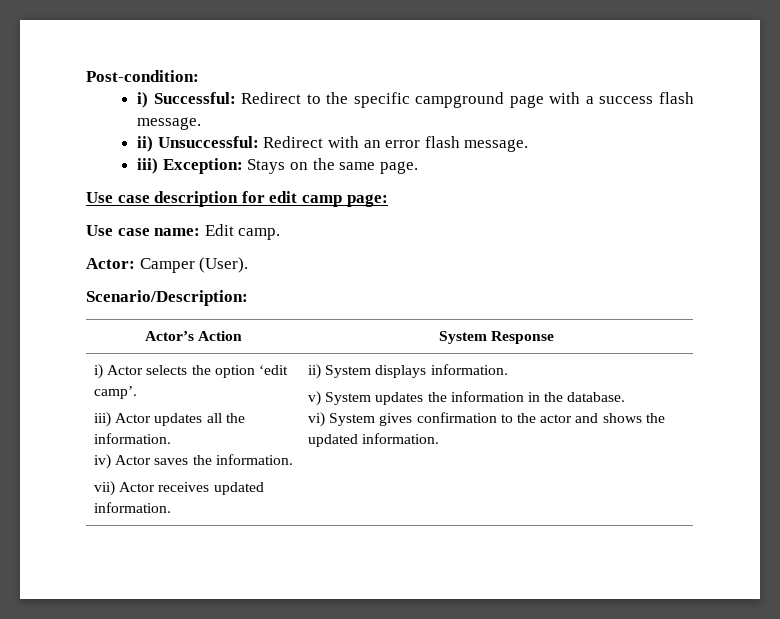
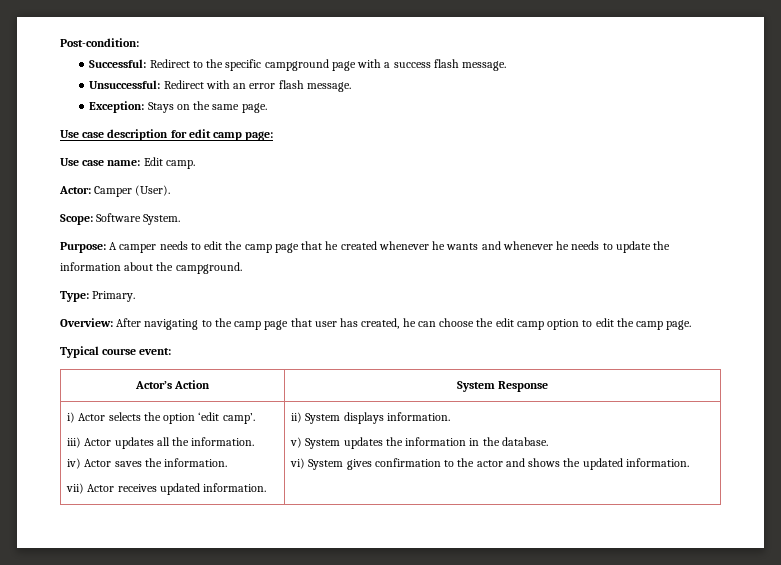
- i) Successful: Redirect to the specific campground page with a success flash message.
+ Successful: Redirect to the specific campground page with a success flash message.
- ii) Unsuccessful: Redirect with an error flash message.
+ Unsuccessful: Redirect with an error flash message.
- iii) Exception: Stays on the same page.
+ Exception: Stays on the same page.
- Scenario/Description:
+ Scope: Software System.
+ Purpose: A camper needs to edit the camp page that he created whenever he wants and whenever he needs to update the information about the campground.
+ Type: Primary.
+ Overview: After navigating to the camp page that user has created, he can choose the edit camp option to edit the camp page.
+ Typical course event:

